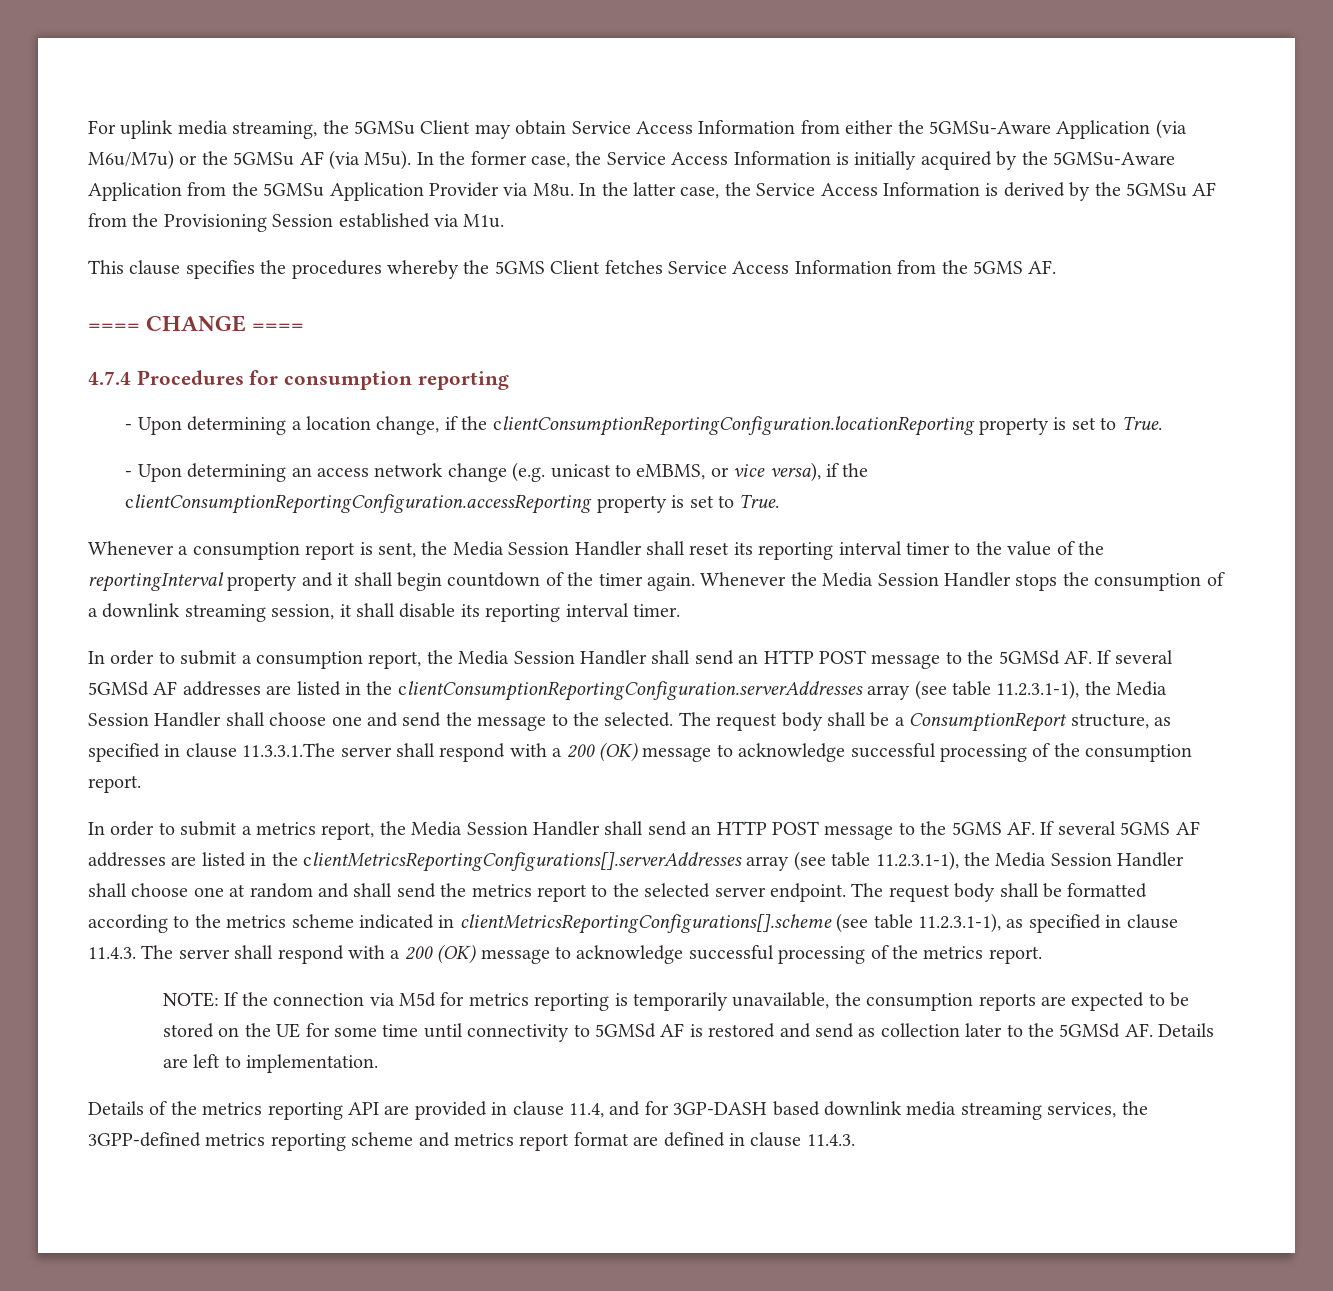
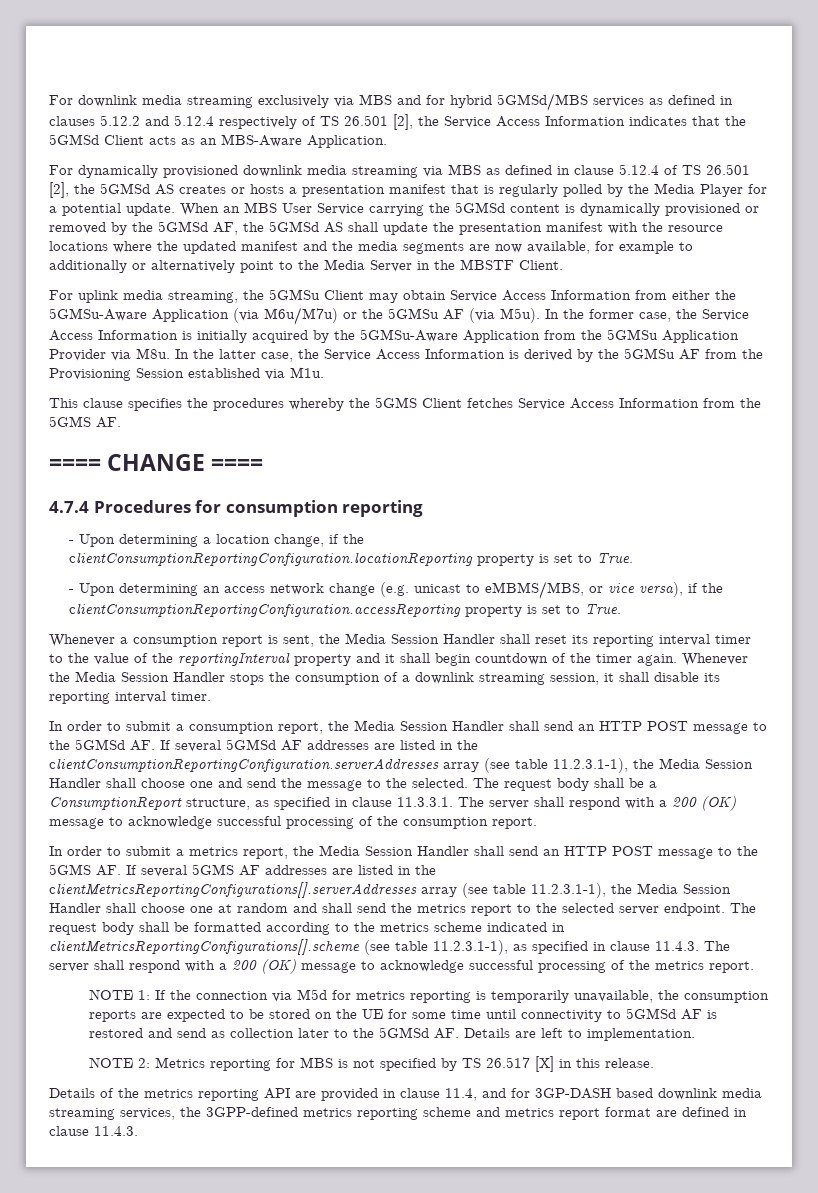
+ For downlink media streaming exclusively via MBS and for hybrid 5GMSd/MBS services as defined in clauses 5.12.2 and 5.12.4 respectively of TS 26.501 [2], the Service Access Information indicates that the 5GMSd Client acts as an MBS-Aware Application.
+ For dynamically provisioned downlink media streaming via MBS as defined in clause 5.12.4 of TS 26.501 [2], the 5GMSd AS creates or hosts a presentation manifest that is regularly polled by the Media Player for a potential update. When an MBS User Service carrying the 5GMSd content is dynamically provisioned or removed by the 5GMSd AF, the 5GMSd AS shall update the presentation manifest with the resource locations where the updated manifest and the media segments are now available, for example to additionally or alternatively point to the Media Server in the MBSTF Client.
- - Upon determining an access network change (e.g. unicast to eMBMS, or vice versa), if the clientConsumptionReportingConfiguration.accessReporting property is set to True.
+ - Upon determining an access network change (e.g. unicast to eMBMS/MBS, or vice versa), if the clientConsumptionReportingConfiguration.accessReporting property is set to True.
- The request body shall be a ConsumptionReport structure, as specified in clause 11.3.3.1.The server shall respond with a 200 (OK) message to acknowledge successful processing of the consumption report.
+ The request body shall be a ConsumptionReport structure, as specified in clause 11.3.3.1. The server shall respond with a 200 (OK) message to acknowledge successful processing of the consumption report.
- NOTE: If the connection via M5d for metrics reporting is temporarily unavailable, the consumption reports are expected to be stored on the UE for some time until connectivity to 5GMSd AF is restored and send as collection later to the 5GMSd AF. Details are left to implementation.
+ NOTE 1: If the connection via M5d for metrics reporting is temporarily unavailable, the consumption reports are expected to be stored on the UE for some time until connectivity to 5GMSd AF is restored and send as collection later to the 5GMSd AF. Details are left to implementation.
+ NOTE 2: Metrics reporting for MBS is not specified by TS 26.517 [X] in this release.

